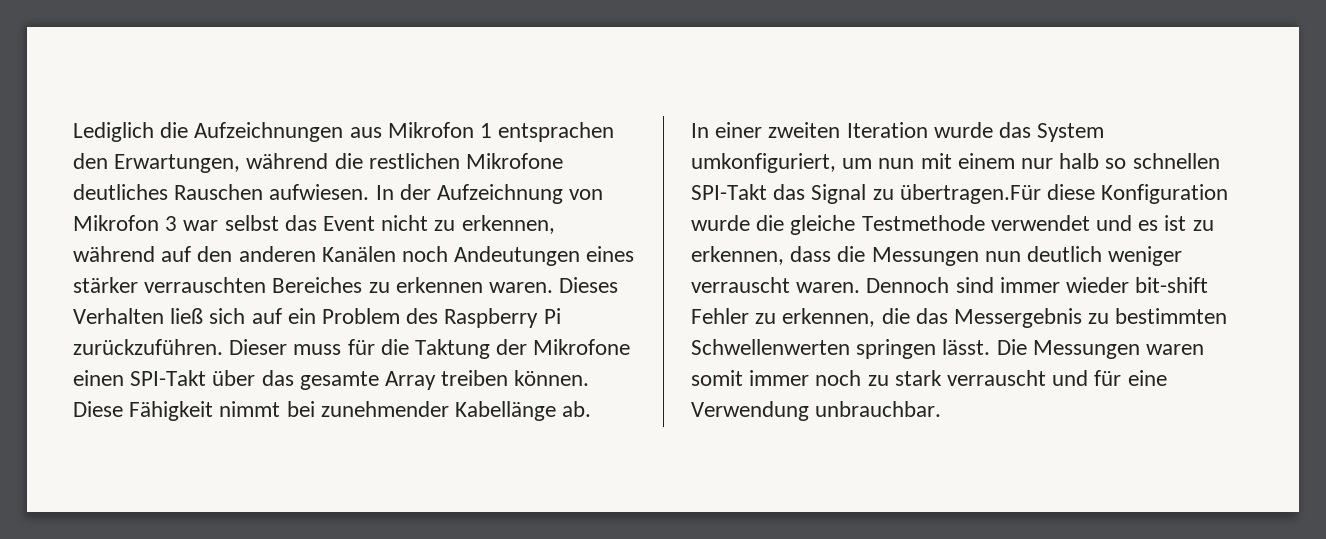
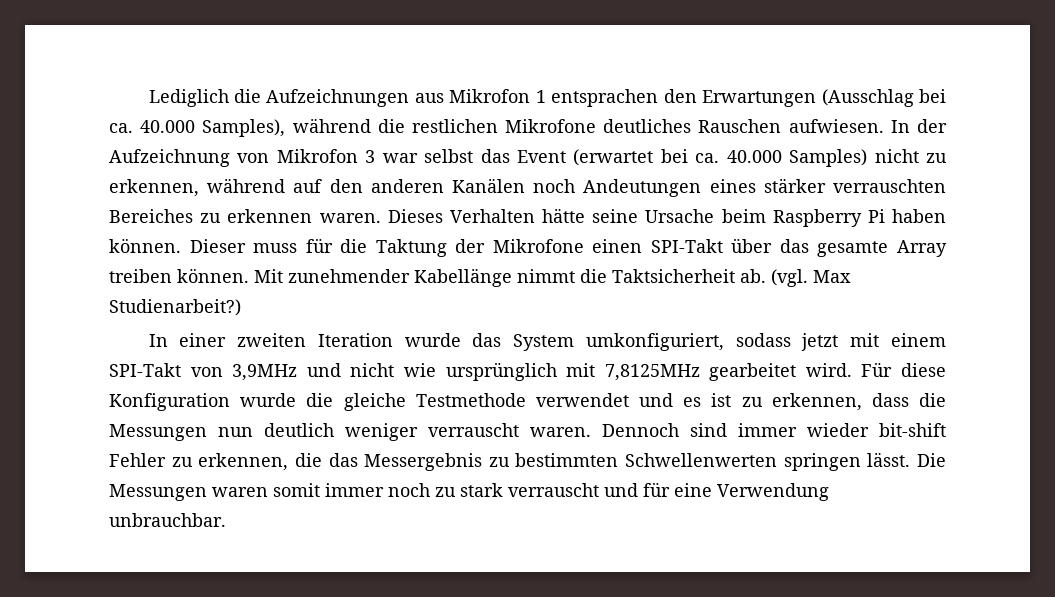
- Lediglich die Aufzeichnungen aus Mikrofon 1 entsprachen den Erwartungen, während die restlichen Mikrofone deutliches Rauschen aufwiesen.
+ Lediglich die Aufzeichnungen aus Mikrofon 1 entsprachen den Erwartungen (Ausschlag bei ca. 40.000 Samples), während die restlichen Mikrofone deutliches Rauschen aufwiesen.
- In der Aufzeichnung von Mikrofon 3 war selbst das Event nicht zu erkennen, während auf den anderen Kanälen noch Andeutungen eines stärker verrauschten Bereiches zu erkennen waren.
+ In der Aufzeichnung von Mikrofon 3 war selbst das Event (erwartet bei ca. 40.000 Samples) nicht zu erkennen, während auf den anderen Kanälen noch Andeutungen eines stärker verrauschten Bereiches zu erkennen waren.
- Dieses Verhalten ließ sich auf ein Problem des Raspberry Pi zurückzuführen.
+ Dieses Verhalten hätte seine Ursache beim Raspberry Pi haben können.
- Diese Fähigkeit nimmt bei zunehmender Kabellänge ab.
+ Mit zunehmender Kabellänge nimmt die Taktsicherheit ab. (vgl. Max Studienarbeit?)
- In einer zweiten Iteration wurde das System umkonfiguriert, um nun mit einem nur halb so schnellen SPI-Takt das Signal zu übertragen.Für diese Konfiguration wurde die gleiche Testmethode verwendet und es ist zu erkennen, dass die Messungen nun deutlich weniger verrauscht waren.
+ In einer zweiten Iteration wurde das System umkonfiguriert, sodass jetzt mit einem SPI-Takt von 3,9MHz und nicht wie ursprünglich mit 7,8125MHz gearbeitet wird. Für diese Konfiguration wurde die gleiche Testmethode verwendet und es ist zu erkennen, dass die Messungen nun deutlich weniger verrauscht waren.

